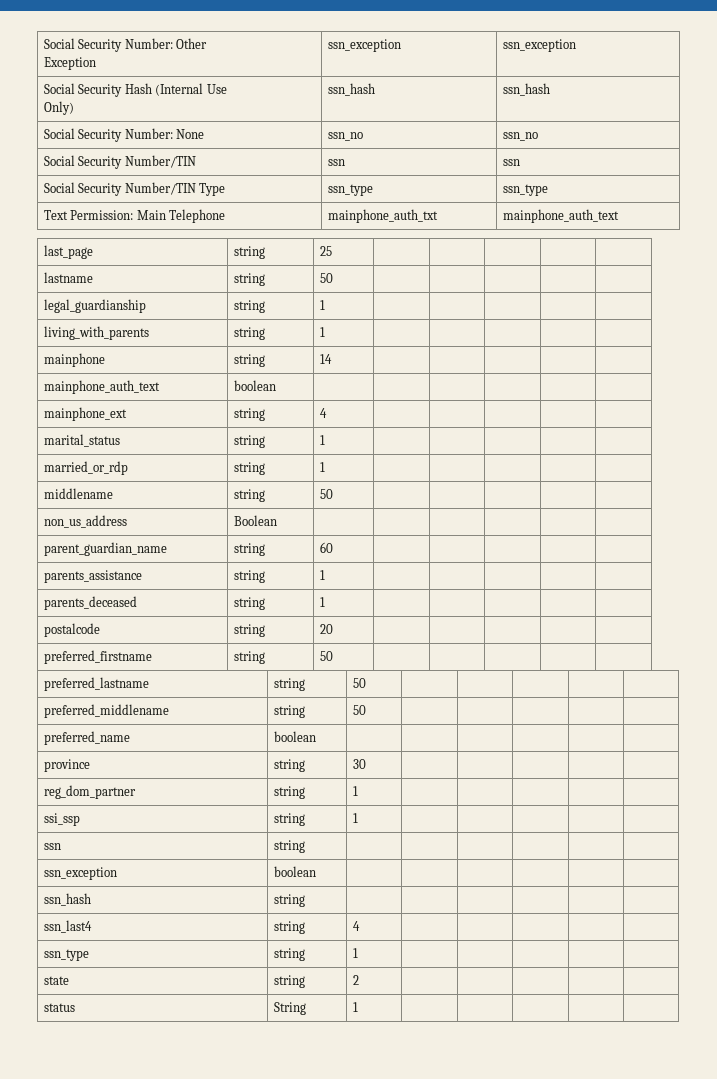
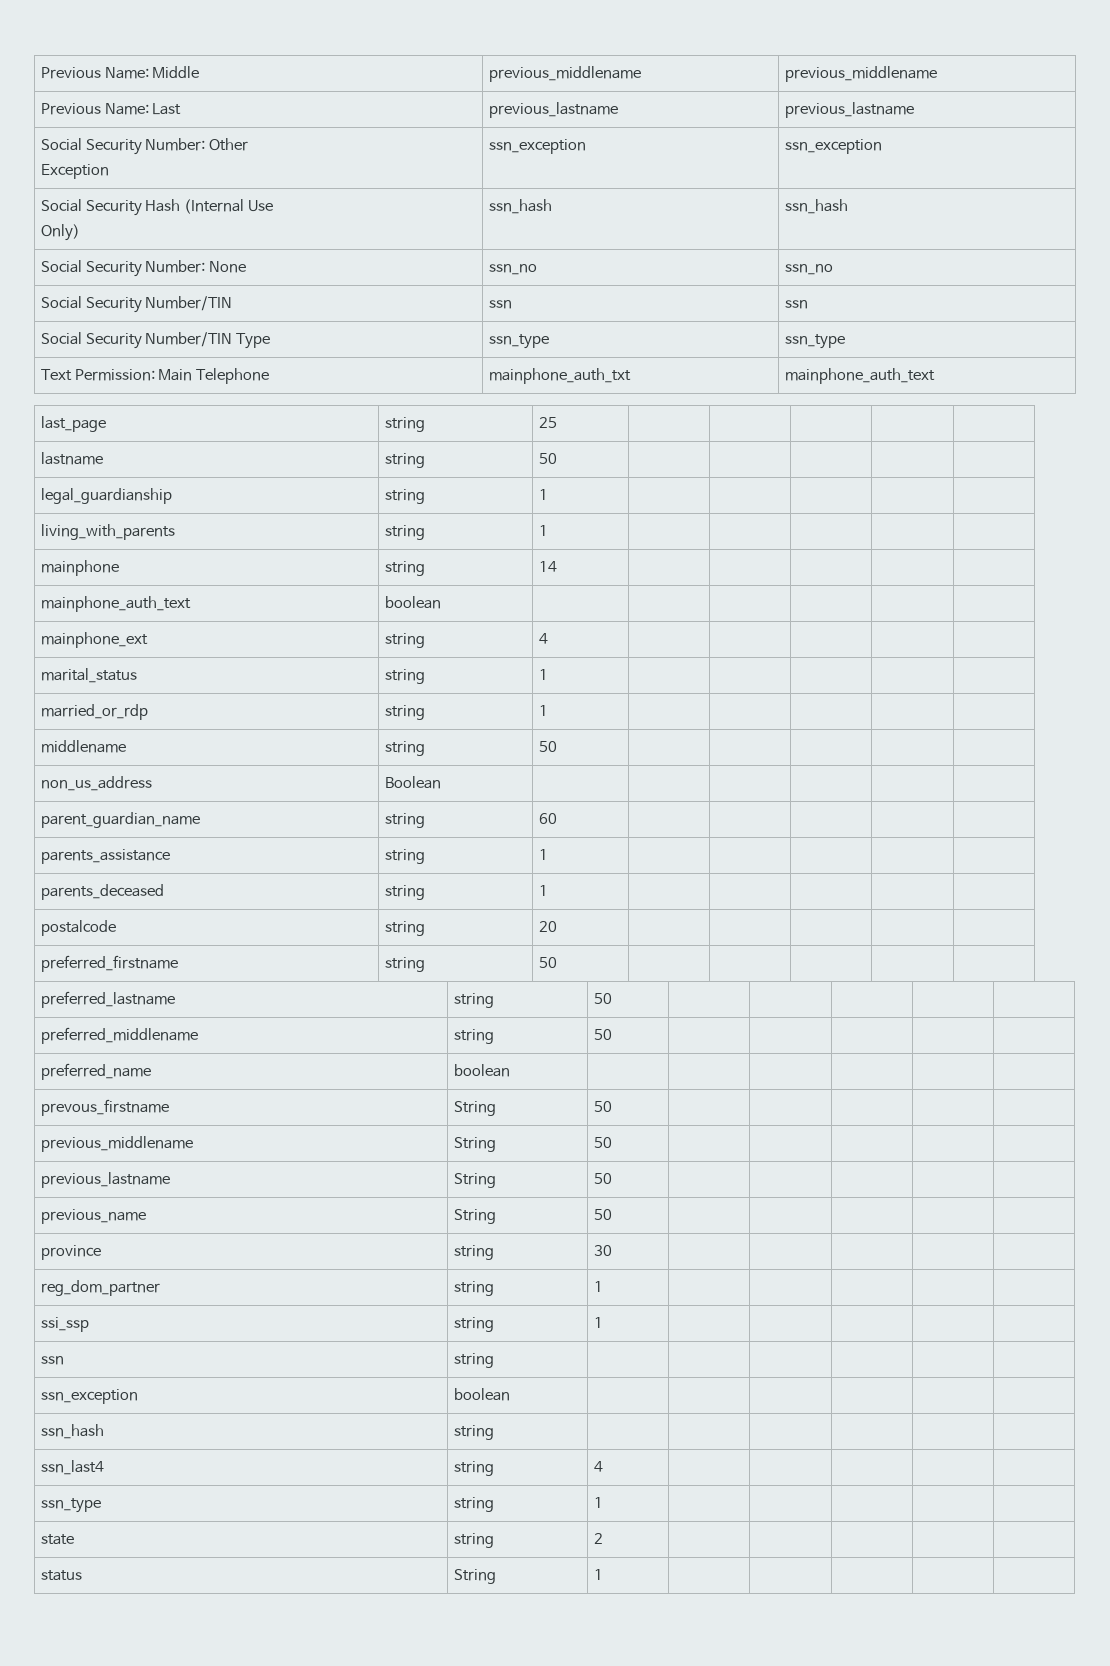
+ Previous Name: Middle | previous_middlename | previous_middlename
+ Previous Name: Last | previous_lastname | previous_lastname
+ prevous_firstname | String | 50 | | | | |
+ previous_middlename | String | 50 | | | | |
+ previous_lastname | String | 50 | | | | |
+ previous_name | String | 50 | | | | |

